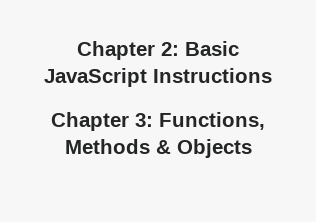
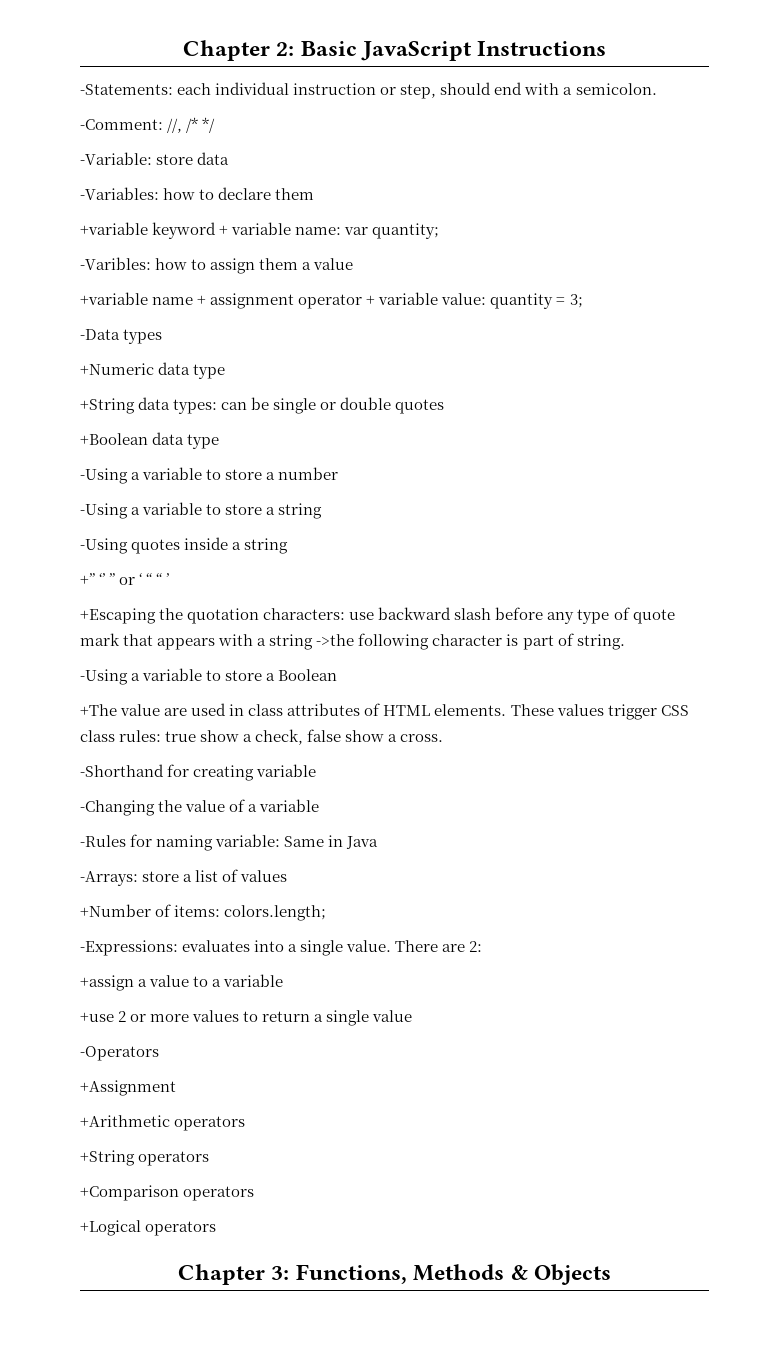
+ -Statements: each individual instruction or step, should end with a semicolon.
+ -Comment: //, /* */
+ -Variable: store data
+ -Variables: how to declare them
+ +variable keyword + variable name: var quantity;
+ -Varibles: how to assign them a value
+ +variable name + assignment operator + variable value: quantity = 3;
+ -Data types
+ +Numeric data type
+ +String data types: can be single or double quotes
+ +Boolean data type
+ -Using a variable to store a number
+ -Using a variable to store a string
+ -Using quotes inside a string
+ +” ‘’ ” or ‘ “ “ ’
+ +Escaping the quotation characters: use backward slash before any type of quote mark that appears with a string ->the following character is part of string.
+ -Using a variable to store a Boolean
+ +The value are used in class attributes of HTML elements. These values trigger CSS class rules: true show a check, false show a cross.
+ -Shorthand for creating variable
+ -Changing the value of a variable
+ -Rules for naming variable: Same in Java
+ -Arrays: store a list of values
+ +Number of items: colors.length;
+ -Expressions: evaluates into a single value. There are 2:
+ +assign a value to a variable
+ +use 2 or more values to return a single value
+ -Operators
+ +Assignment
+ +Arithmetic operators
+ +String operators
+ +Comparison operators
+ +Logical operators

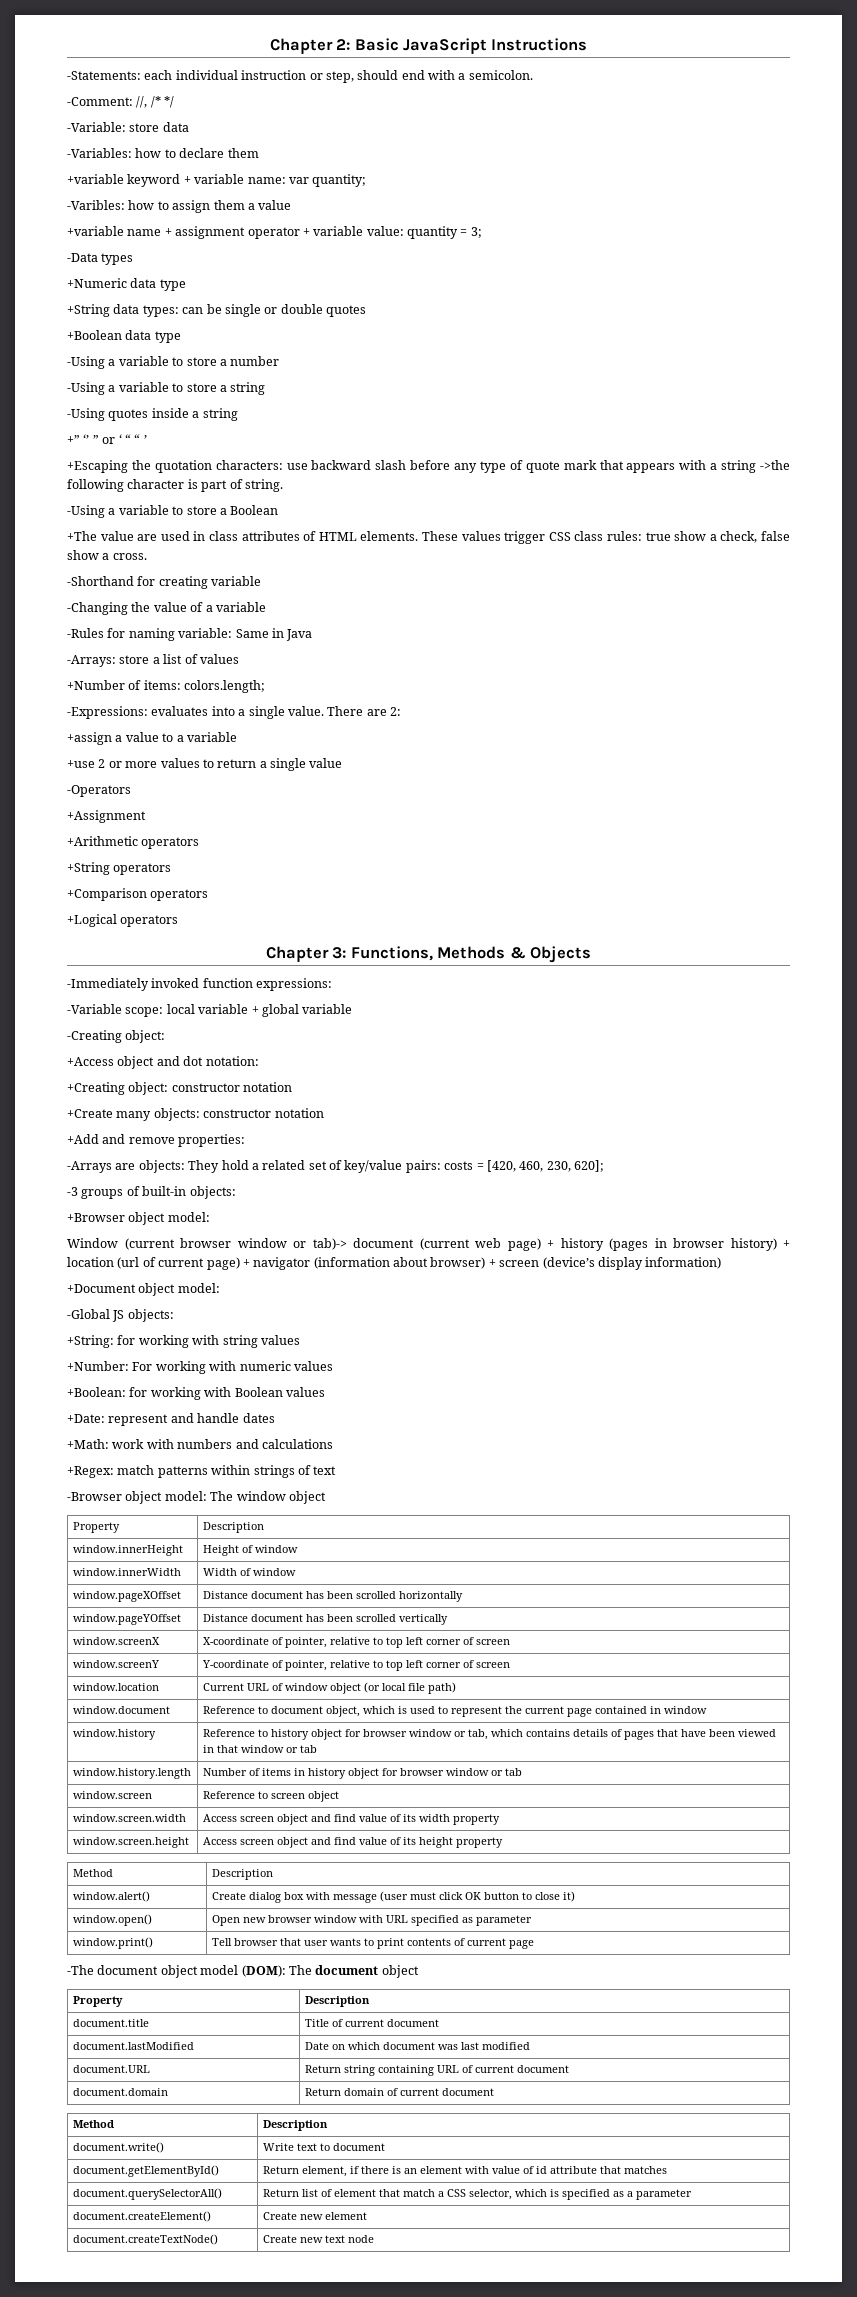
+ -Immediately invoked function expressions:
+ -Variable scope: local variable + global variable
+ -Creating object:
+ +Access object and dot notation:
+ +Creating object: constructor notation
+ +Create many objects: constructor notation
+ +Add and remove properties:
+ -Arrays are objects: They hold a related set of key/value pairs: costs = [420, 460, 230, 620];
+ -3 groups of built-in objects:
+ +Browser object model:
+ Window (current browser window or tab)-> document (current web page) + history (pages in browser history) + location (url of current page) + navigator (information about browser) + screen (device’s display information)
+ +Document object model:
+ -Global JS objects:
+ +String: for working with string values
+ +Number: For working with numeric values
+ +Boolean: for working with Boolean values
+ +Date: represent and handle dates
+ +Math: work with numbers and calculations
+ +Regex: match patterns within strings of text
+ -Browser object model: The window object
+ Property | Description
+ window.innerHeight | Height of window
+ window.innerWidth | Width of window
+ window.pageXOffset | Distance document has been scrolled horizontally
+ window.pageYOffset | Distance document has been scrolled vertically
+ window.screenX | X-coordinate of pointer, relative to top left corner of screen
+ window.screenY | Y-coordinate of pointer, relative to top left corner of screen
+ window.location | Current URL of window object (or local file path)
+ window.document | Reference to document object, which is used to represent the current page contained in window
+ window.history | Reference to history object for browser window or tab, which contains details of pages that have been viewed in that window or tab
+ window.history.length | Number of items in history object for browser window or tab
+ window.screen | Reference to screen object
+ window.screen.width | Access screen object and find value of its width property
+ window.screen.height | Access screen object and find value of its height property
+ Method | Description
+ window.alert() | Create dialog box with message (user must click OK button to close it)
+ window.open() | Open new browser window with URL specified as parameter
+ window.print() | Tell browser that user wants to print contents of current page
+ -The document object model (DOM): The document object
+ Property | Description
+ document.title | Title of current document
+ document.lastModified | Date on which document was last modified
+ document.URL | Return string containing URL of current document
+ document.domain | Return domain of current document
+ Method | Description
+ document.write() | Write text to document
+ document.getElementById() | Return element, if there is an element with value of id attribute that matches
+ document.querySelectorAll() | Return list of element that match a CSS selector, which is specified as a parameter
+ document.createElement() | Create new element
+ document.createTextNode() | Create new text node

